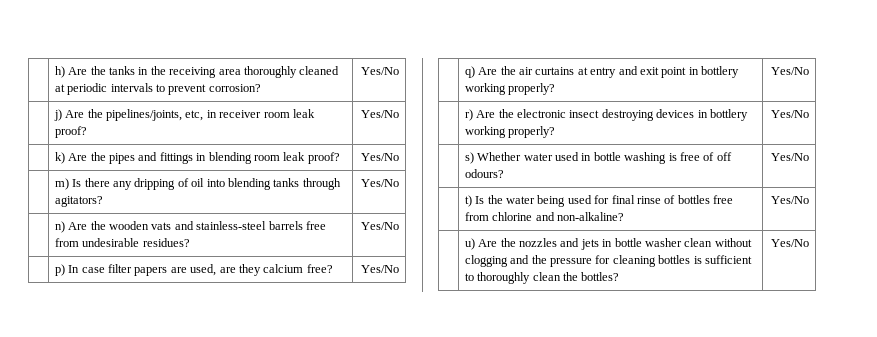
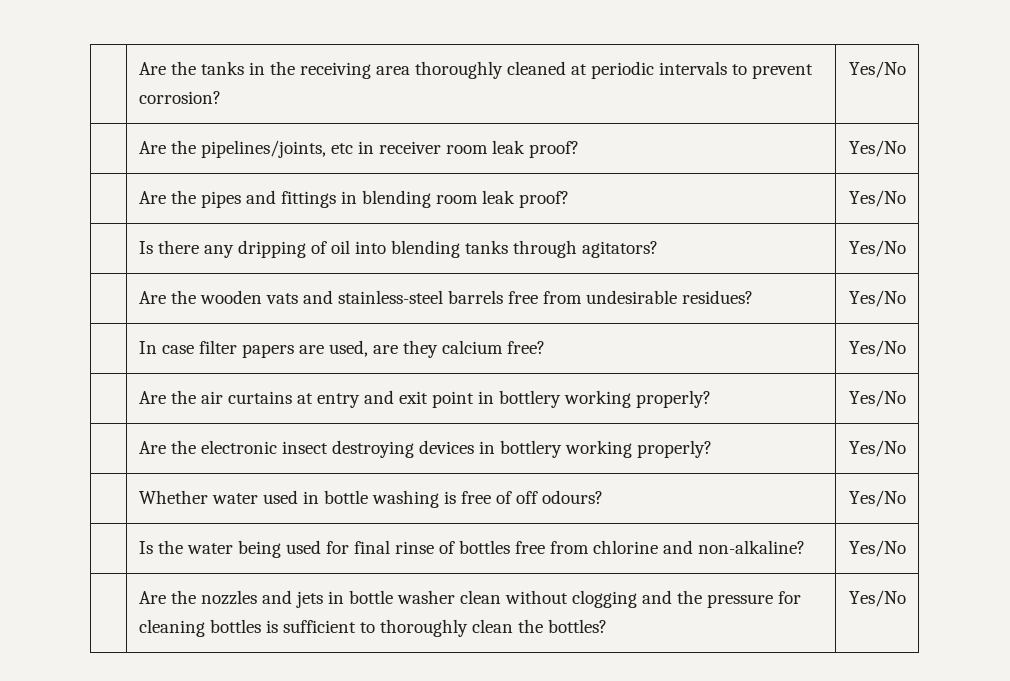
- | h) Are the tanks in the receiving area thoroughly cleaned at periodic intervals to prevent corrosion? | Yes/No
+ | Are the tanks in the receiving area thoroughly cleaned at periodic intervals to prevent corrosion? | Yes/No
- | j) Are the pipelines/joints, etc, in receiver room leak proof? | Yes/No
+ | Are the pipelines/joints, etc in receiver room leak proof? | Yes/No
- | k) Are the pipes and fittings in blending room leak proof? | Yes/No
+ | Are the pipes and fittings in blending room leak proof? | Yes/No
- | m) Is there any dripping of oil into blending tanks through agitators? | Yes/No
+ | Is there any dripping of oil into blending tanks through agitators? | Yes/No
- | n) Are the wooden vats and stainless-steel barrels free from undesirable residues? | Yes/No
+ | Are the wooden vats and stainless-steel barrels free from undesirable residues? | Yes/No
- | p) In case filter papers are used, are they calcium free? | Yes/No
+ | In case filter papers are used, are they calcium free? | Yes/No
- | q) Are the air curtains at entry and exit point in bottlery working properly? | Yes/No
+ | Are the air curtains at entry and exit point in bottlery working properly? | Yes/No
- | r) Are the electronic insect destroying devices in bottlery working properly? | Yes/No
+ | Are the electronic insect destroying devices in bottlery working properly? | Yes/No
- | s) Whether water used in bottle washing is free of off odours? | Yes/No
+ | Whether water used in bottle washing is free of off odours? | Yes/No
- | t) Is the water being used for final rinse of bottles free from chlorine and non-alkaline? | Yes/No
+ | Is the water being used for final rinse of bottles free from chlorine and non-alkaline? | Yes/No
- | u) Are the nozzles and jets in bottle washer clean without clogging and the pressure for cleaning bottles is sufficient to thoroughly clean the bottles? | Yes/No
+ | Are the nozzles and jets in bottle washer clean without clogging and the pressure for cleaning bottles is sufficient to thoroughly clean the bottles? | Yes/No

